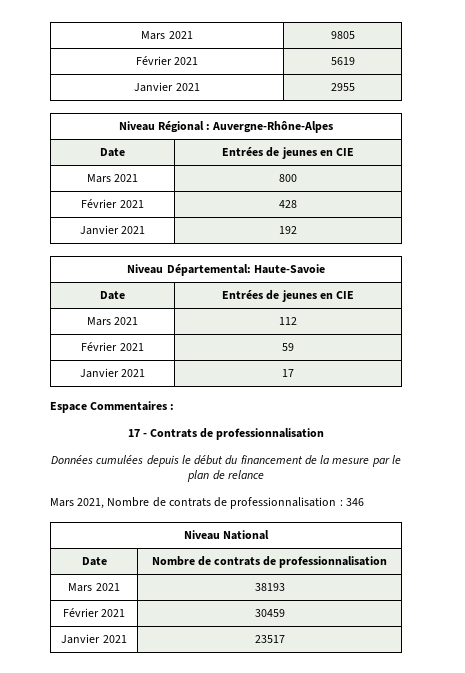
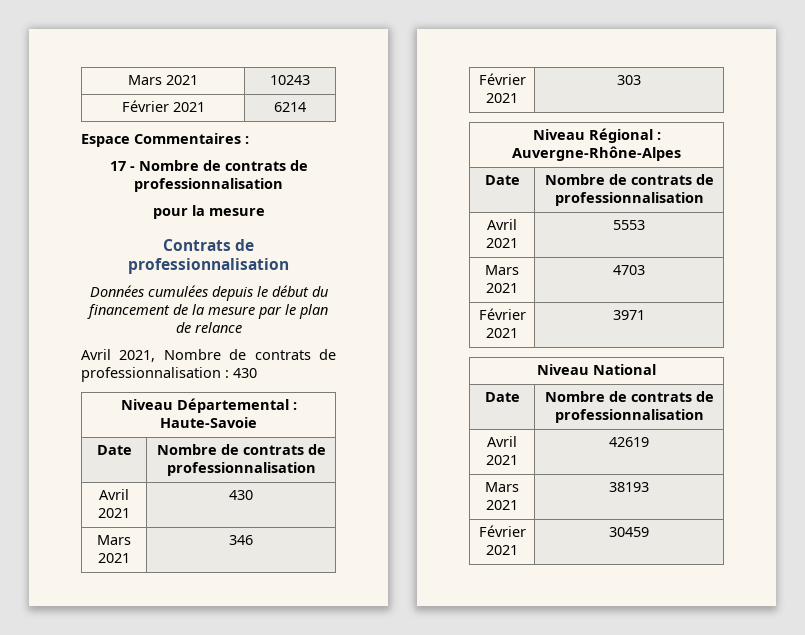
- Mars 2021 | 9805
- Février 2021 | 5619
- Janvier 2021 | 2955
- Niveau Régional : Auvergne-Rhône-Alpes
- Date | Entrées de jeunes en CIE
- Mars 2021 | 800
- Février 2021 | 428
- Janvier 2021 | 192
- Niveau Départemental: Haute-Savoie
- Date | Entrées de jeunes en CIE
- Mars 2021 | 112
- Février 2021 | 59
- Janvier 2021 | 17
+ Mars 2021 | 10243
+ Février 2021 | 6214
- 17 - Contrats de professionnalisation
+ 17 - Nombre de contrats de professionnalisation
+ pour la mesure
+ Contrats de professionnalisation
- Mars 2021, Nombre de contrats de professionnalisation : 346
+ Avril 2021, Nombre de contrats de professionnalisation : 430
+ Niveau Départemental : Haute-Savoie
+ Date | Nombre de contrats de professionnalisation
+ Avril 2021 | 430
+ Mars 2021 | 346
+ Février 2021 | 303
+ Niveau Régional : Auvergne-Rhône-Alpes
+ Date | Nombre de contrats de professionnalisation
+ Avril 2021 | 5553
+ Mars 2021 | 4703
+ Février 2021 | 3971
+ Avril 2021 | 42619
- Janvier 2021 | 23517

